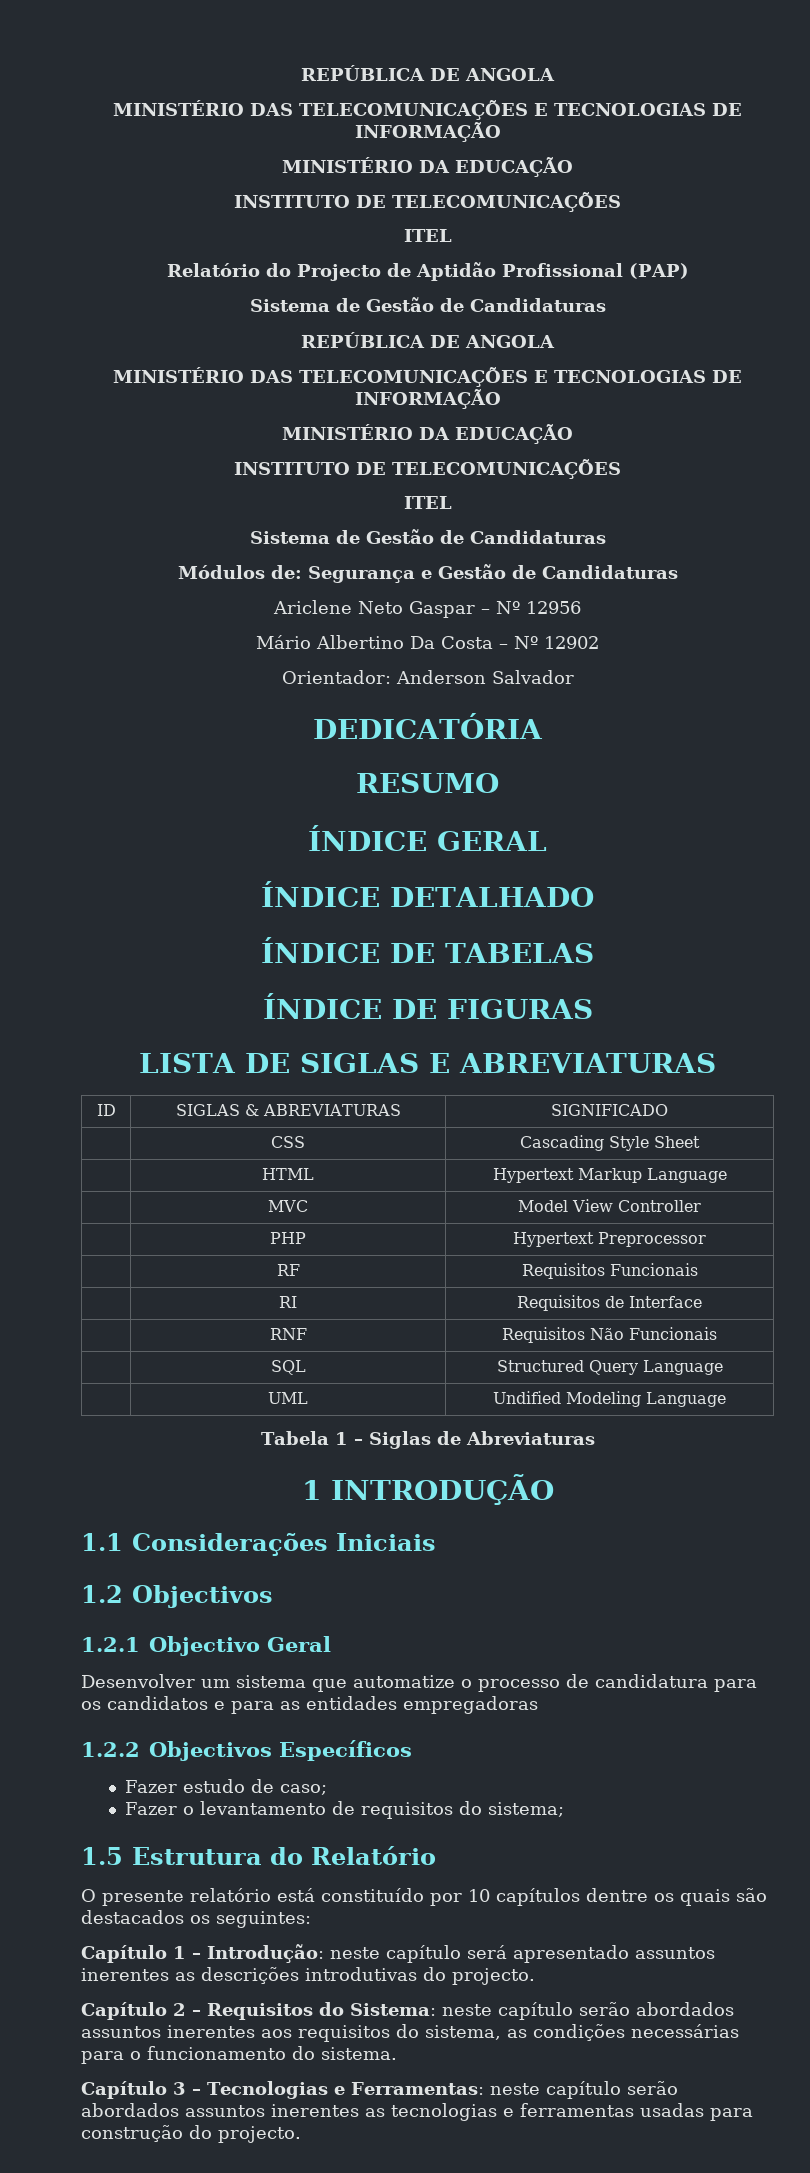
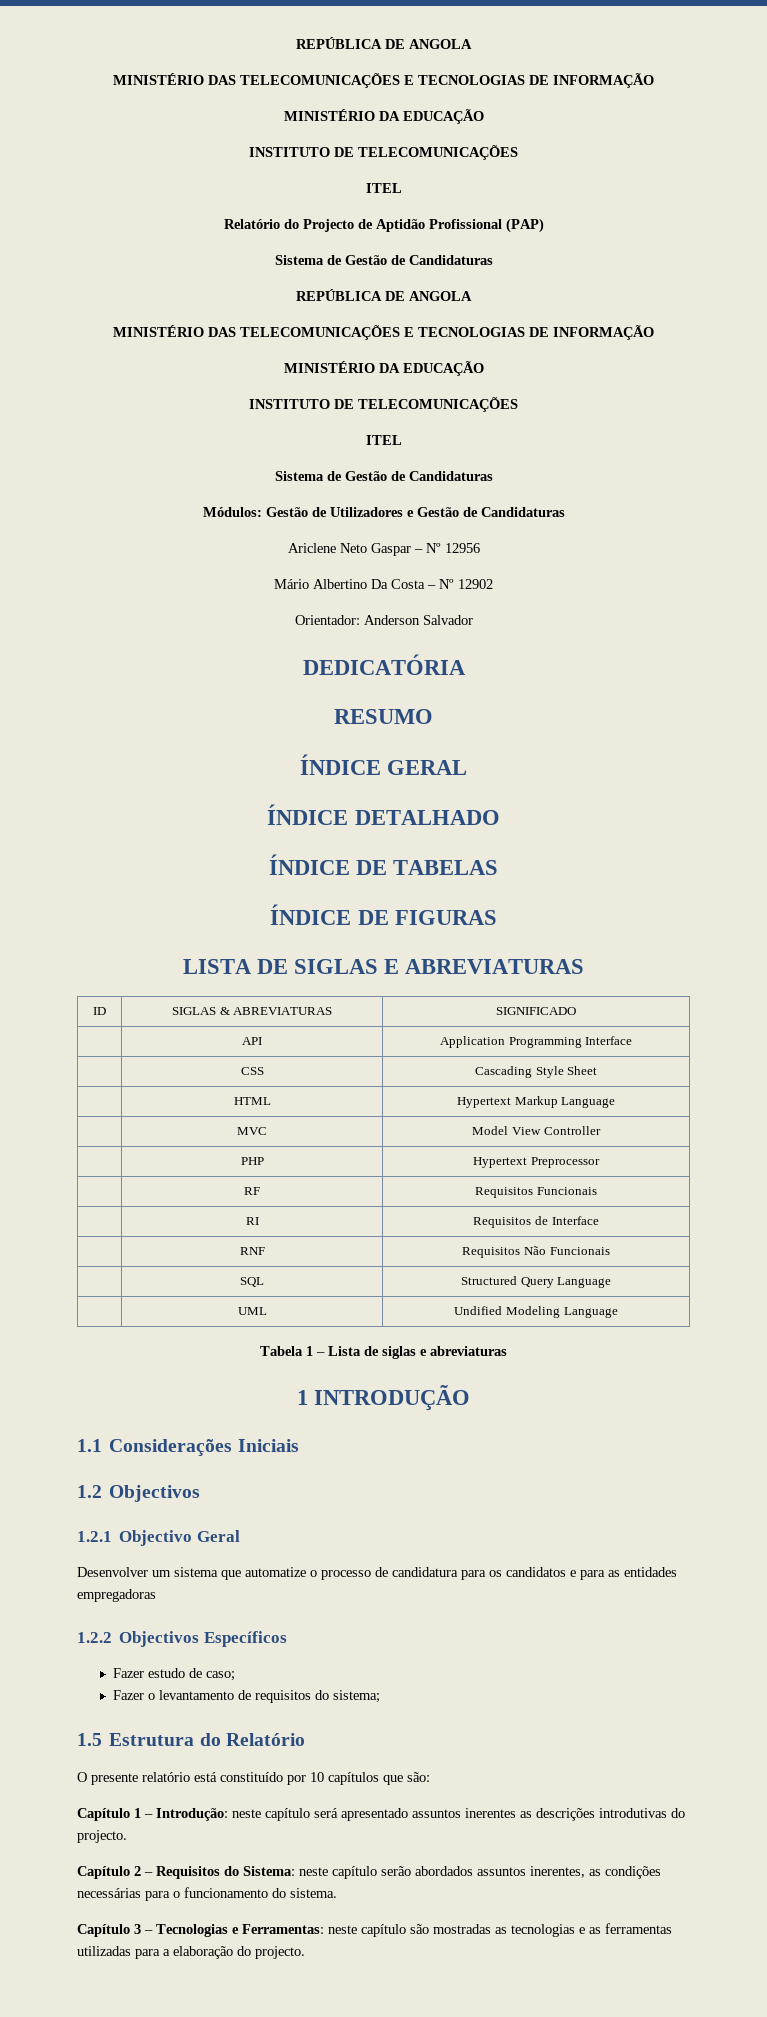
- Módulos de: Segurança e Gestão de Candidaturas
+ Módulos: Gestão de Utilizadores e Gestão de Candidaturas
+ | API | Application Programming Interface
- Tabela 1 – Siglas de Abreviaturas
+ Tabela 1 – Lista de siglas e abreviaturas
- O presente relatório está constituído por 10 capítulos dentre os quais são destacados os seguintes:
+ O presente relatório está constituído por 10 capítulos que são:
- Capítulo 2 – Requisitos do Sistema: neste capítulo serão abordados assuntos inerentes aos requisitos do sistema, as condições necessárias para o funcionamento do sistema.
+ Capítulo 2 – Requisitos do Sistema: neste capítulo serão abordados assuntos inerentes, as condições necessárias para o funcionamento do sistema.
- Capítulo 3 – Tecnologias e Ferramentas: neste capítulo serão abordados assuntos inerentes as tecnologias e ferramentas usadas para construção do projecto.
+ Capítulo 3 – Tecnologias e Ferramentas: neste capítulo são mostradas as tecnologias e as ferramentas utilizadas para a elaboração do projecto.

